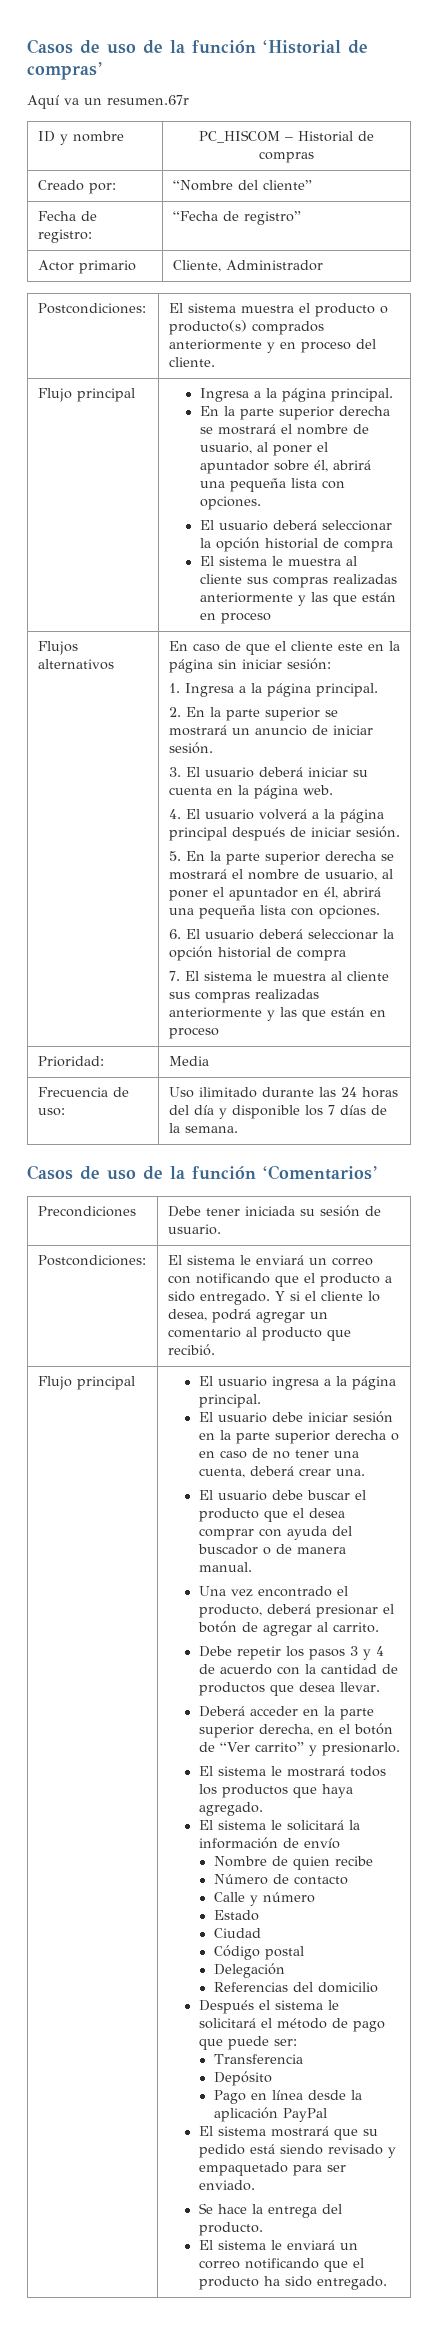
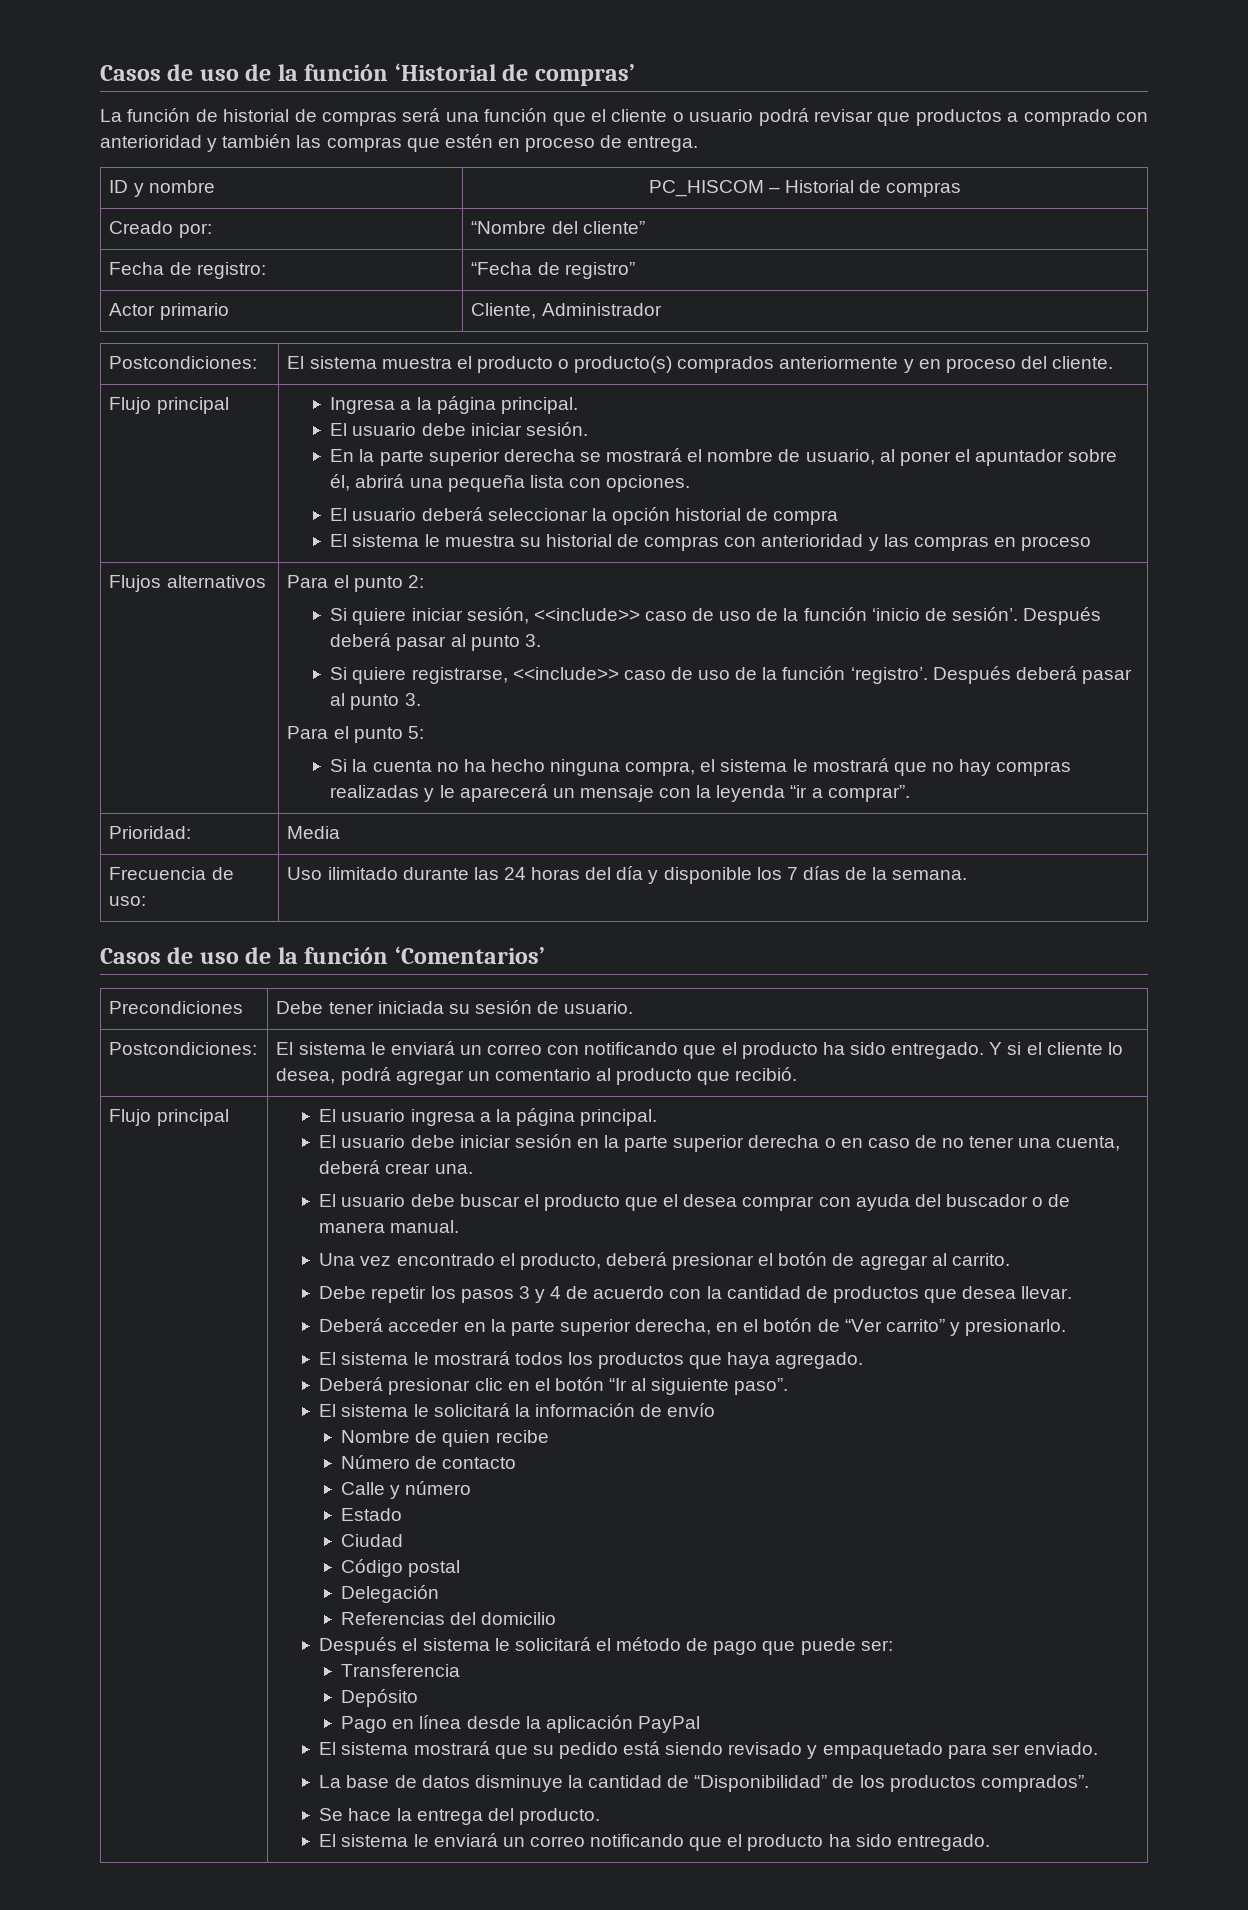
- Aquí va un resumen.67r
+ La función de historial de compras será una función que el cliente o usuario podrá revisar que productos a comprado con anterioridad y también las compras que estén en proceso de entrega.
+ El usuario debe iniciar sesión.
  En la parte superior derecha se mostrará el nombre de usuario, al poner el apuntador sobre él, abrirá una pequeña lista con opciones.
  El usuario deberá seleccionar la opción historial de compra
- El sistema le muestra al cliente sus compras realizadas anteriormente y las que están en proceso
- Flujos alternativos | En caso de que el cliente este en la página sin iniciar sesión:
- 1. Ingresa a la página principal.
- 2. En la parte superior se mostrará un anuncio de iniciar sesión.
- 3. El usuario deberá iniciar su cuenta en la página web.
- 4. El usuario volverá a la página principal después de iniciar sesión.
- 5. En la parte superior derecha se mostrará el nombre de usuario, al poner el apuntador en él, abrirá una pequeña lista con opciones.
- 6. El usuario deberá seleccionar la opción historial de compra
- 7. El sistema le muestra al cliente sus compras realizadas anteriormente y las que están en proceso
+ El sistema le muestra su historial de compras con anterioridad y las compras en proceso
+ Flujos alternativos | Para el punto 2:
+ Si quiere iniciar sesión, <<include>> caso de uso de la función ‘inicio de sesión’. Después deberá pasar al punto 3.
+ Si quiere registrarse, <<include>> caso de uso de la función ‘registro’. Después deberá pasar al punto 3.
+ Para el punto 5:
+ Si la cuenta no ha hecho ninguna compra, el sistema le mostrará que no hay compras realizadas y le aparecerá un mensaje con la leyenda “ir a comprar”.
- Postcondiciones: | El sistema le enviará un correo con notificando que el producto a sido entregado. Y si el cliente lo desea, podrá agregar un comentario al producto que recibió.
+ Postcondiciones: | El sistema le enviará un correo con notificando que el producto ha sido entregado. Y si el cliente lo desea, podrá agregar un comentario al producto que recibió.
+ Deberá presionar clic en el botón “Ir al siguiente paso”.
+ La base de datos disminuye la cantidad de “Disponibilidad” de los productos comprados”.

